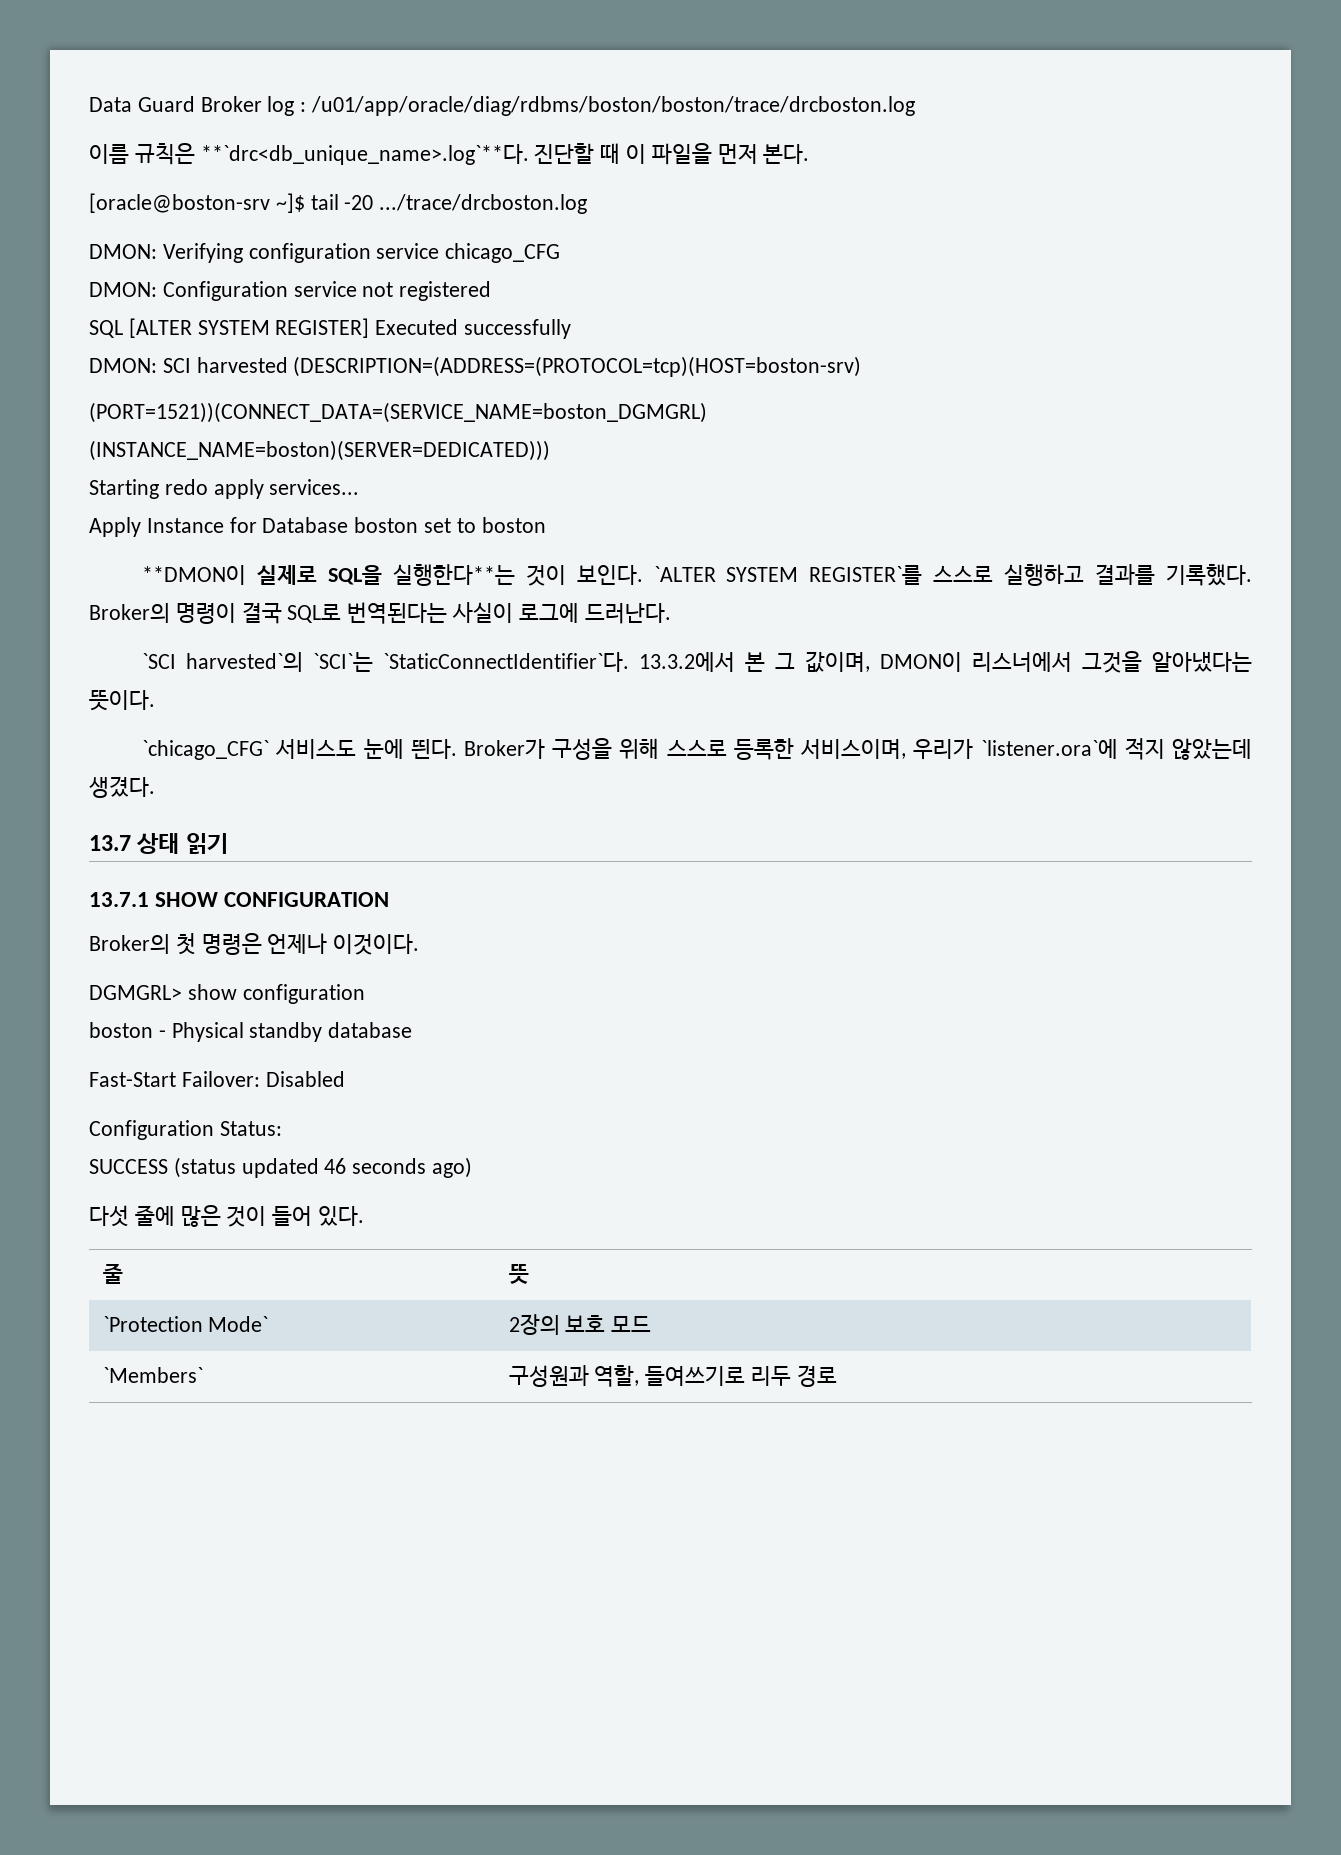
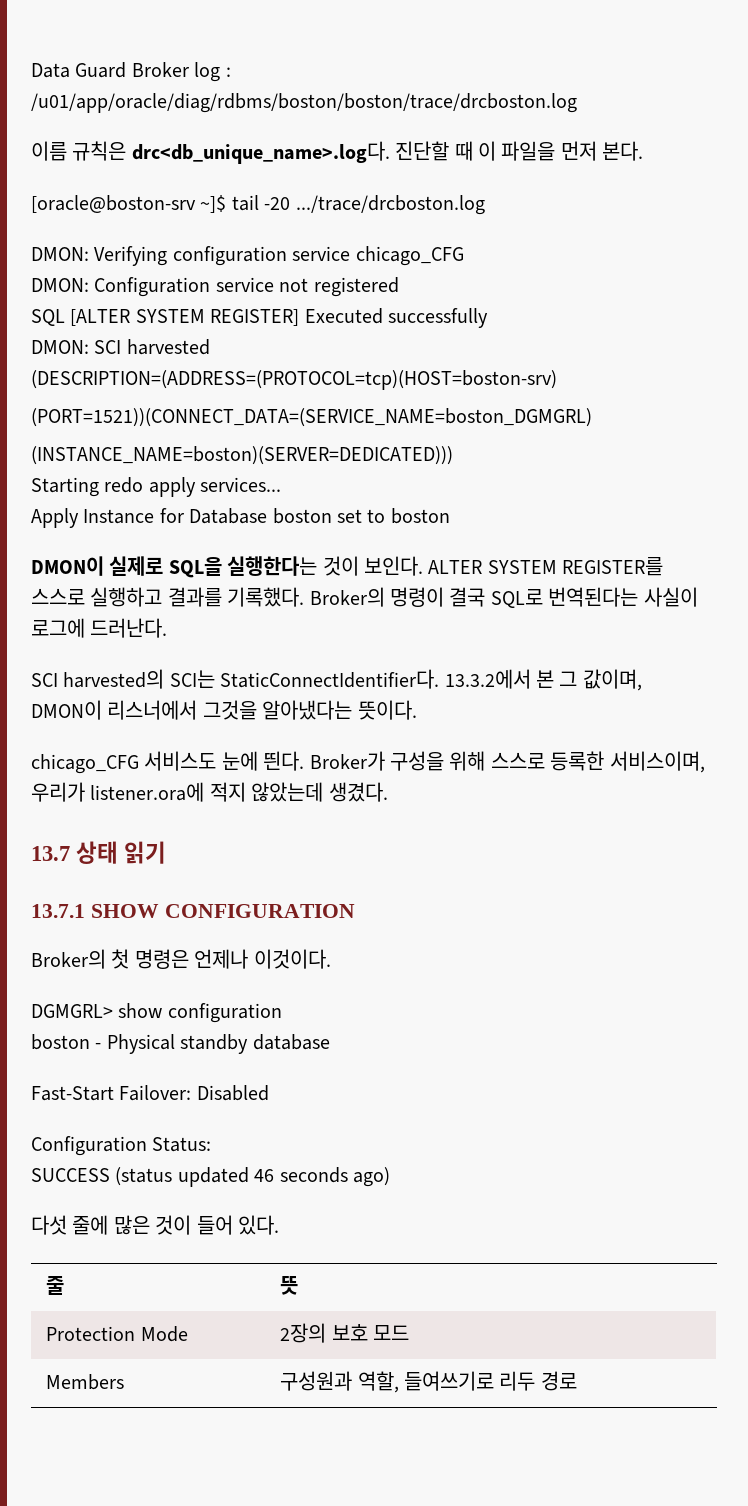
- 이름 규칙은 **`drc<db_unique_name>.log`**다. 진단할 때 이 파일을 먼저 본다.
+ 이름 규칙은 drc<db_unique_name>.log다. 진단할 때 이 파일을 먼저 본다.
- **DMON이 실제로 SQL을 실행한다**는 것이 보인다.
+ DMON이 실제로 SQL을 실행한다는 것이 보인다.
- `ALTER SYSTEM REGISTER`를 스스로 실행하고 결과를 기록했다.
+ ALTER SYSTEM REGISTER를 스스로 실행하고 결과를 기록했다.
- `SCI harvested`의 `SCI`는 `StaticConnectIdentifier`다.
+ SCI harvested의 SCI는 StaticConnectIdentifier다.
- `chicago_CFG` 서비스도 눈에 띈다.
+ chicago_CFG 서비스도 눈에 띈다.
- Broker가 구성을 위해 스스로 등록한 서비스이며, 우리가 `listener.ora`에 적지 않았는데 생겼다.
+ Broker가 구성을 위해 스스로 등록한 서비스이며, 우리가 listener.ora에 적지 않았는데 생겼다.
- `Protection Mode` | 2장의 보호 모드
+ Protection Mode | 2장의 보호 모드
- `Members` | 구성원과 역할, 들여쓰기로 리두 경로
+ Members | 구성원과 역할, 들여쓰기로 리두 경로

